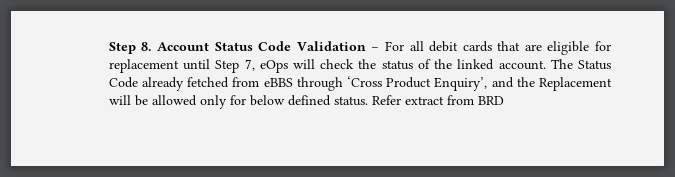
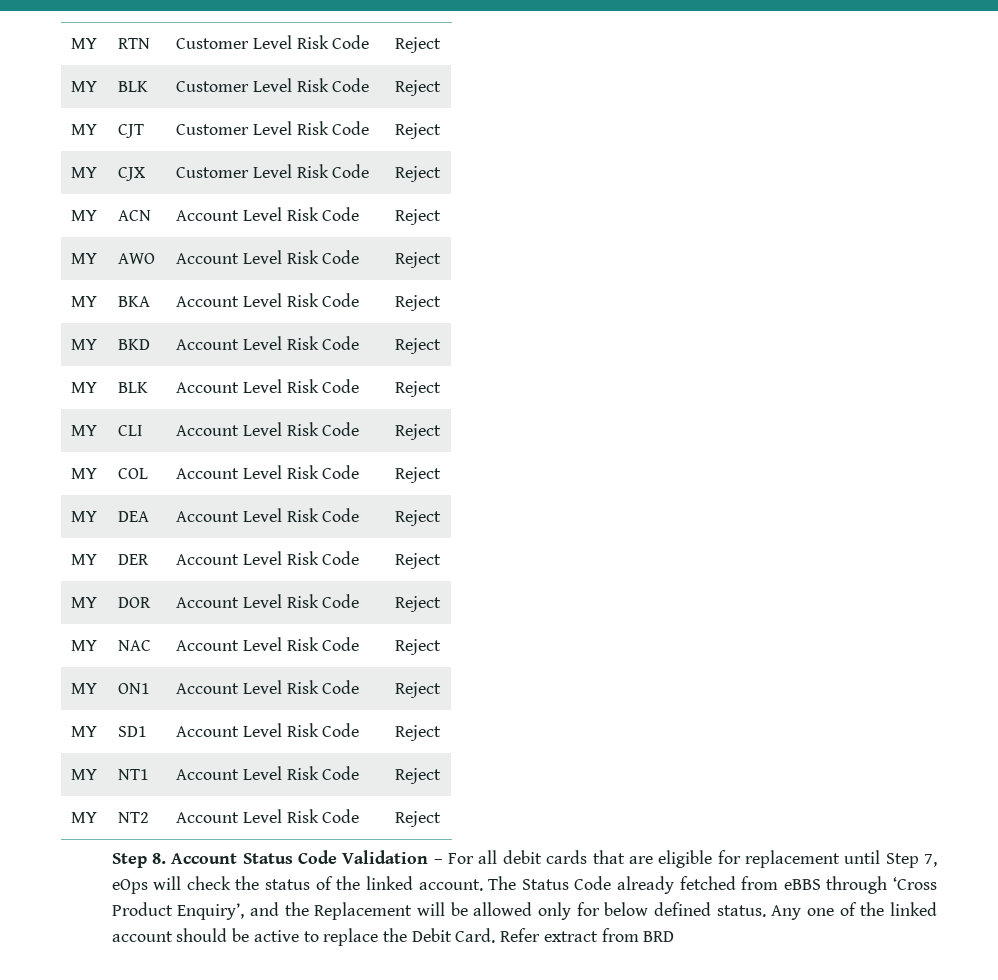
+ MY | RTN | Customer Level Risk Code | Reject
+ MY | BLK | Customer Level Risk Code | Reject
+ MY | CJT | Customer Level Risk Code | Reject
+ MY | CJX | Customer Level Risk Code | Reject
+ MY | ACN | Account Level Risk Code | Reject
+ MY | AWO | Account Level Risk Code | Reject
+ MY | BKA | Account Level Risk Code | Reject
+ MY | BKD | Account Level Risk Code | Reject
+ MY | BLK | Account Level Risk Code | Reject
+ MY | CLI | Account Level Risk Code | Reject
+ MY | COL | Account Level Risk Code | Reject
+ MY | DEA | Account Level Risk Code | Reject
+ MY | DER | Account Level Risk Code | Reject
+ MY | DOR | Account Level Risk Code | Reject
+ MY | NAC | Account Level Risk Code | Reject
+ MY | ON1 | Account Level Risk Code | Reject
+ MY | SD1 | Account Level Risk Code | Reject
+ MY | NT1 | Account Level Risk Code | Reject
+ MY | NT2 | Account Level Risk Code | Reject
+ Any one of the linked account should be active to replace the Debit Card.

